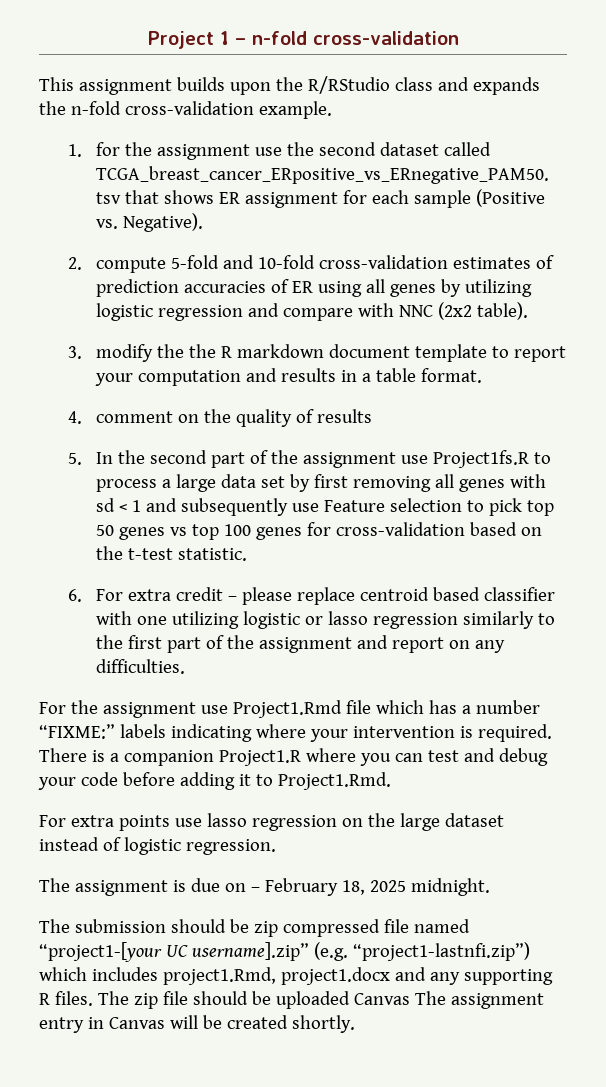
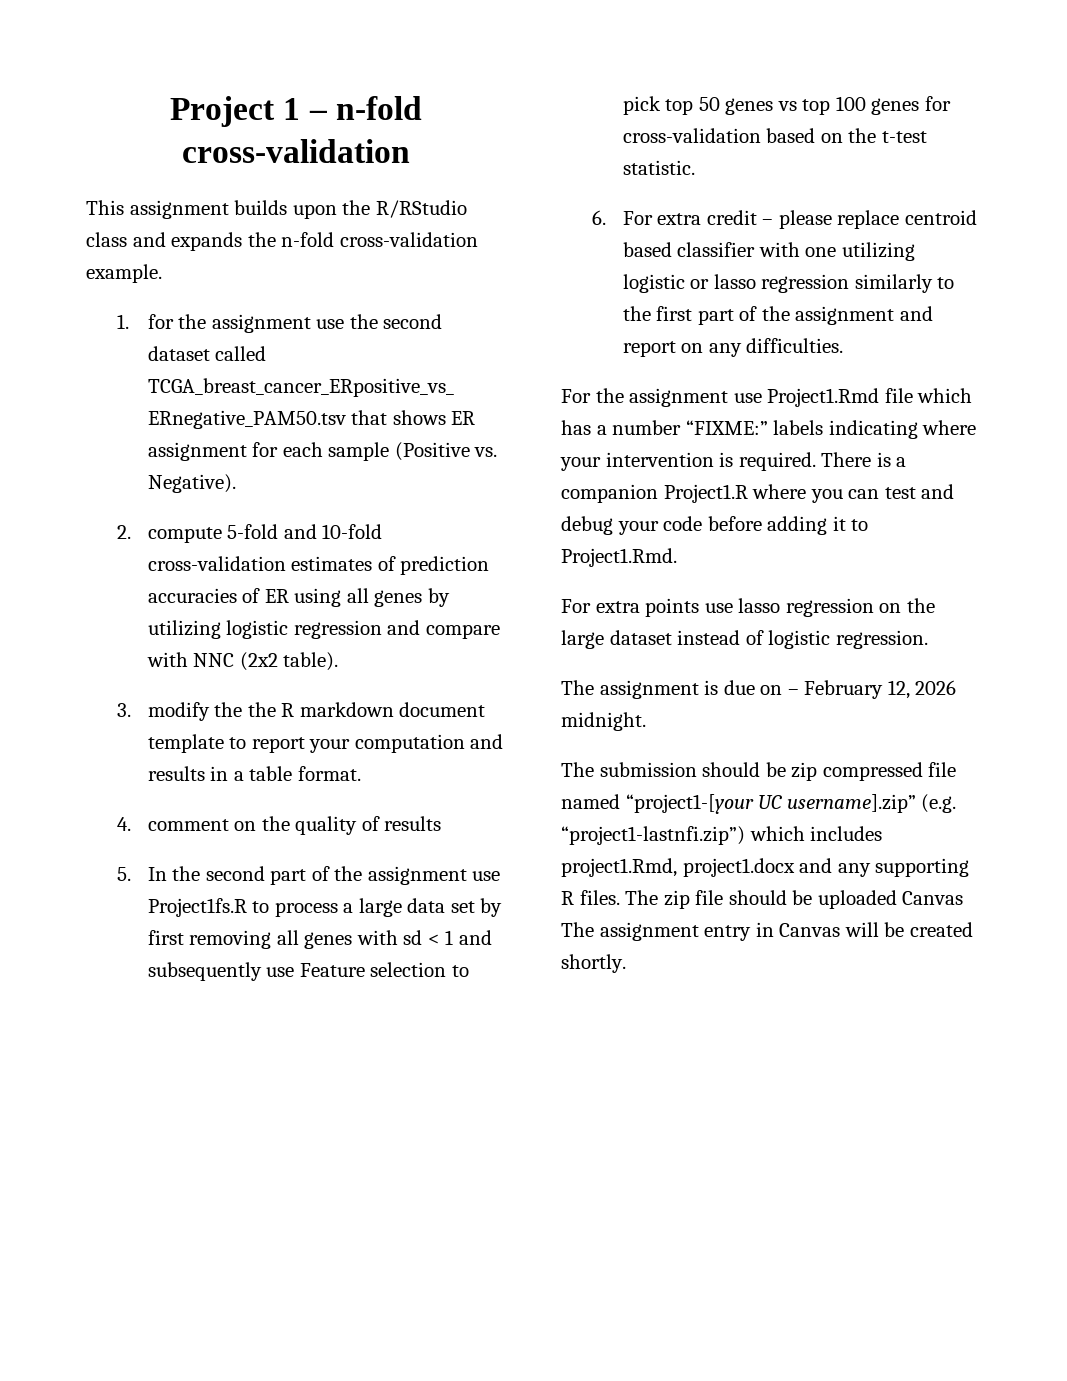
- The assignment is due on – February 18, 2025 midnight.
+ The assignment is due on – February 12, 2026 midnight.

